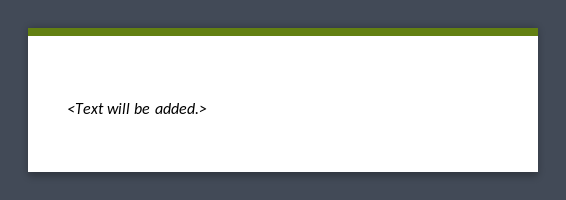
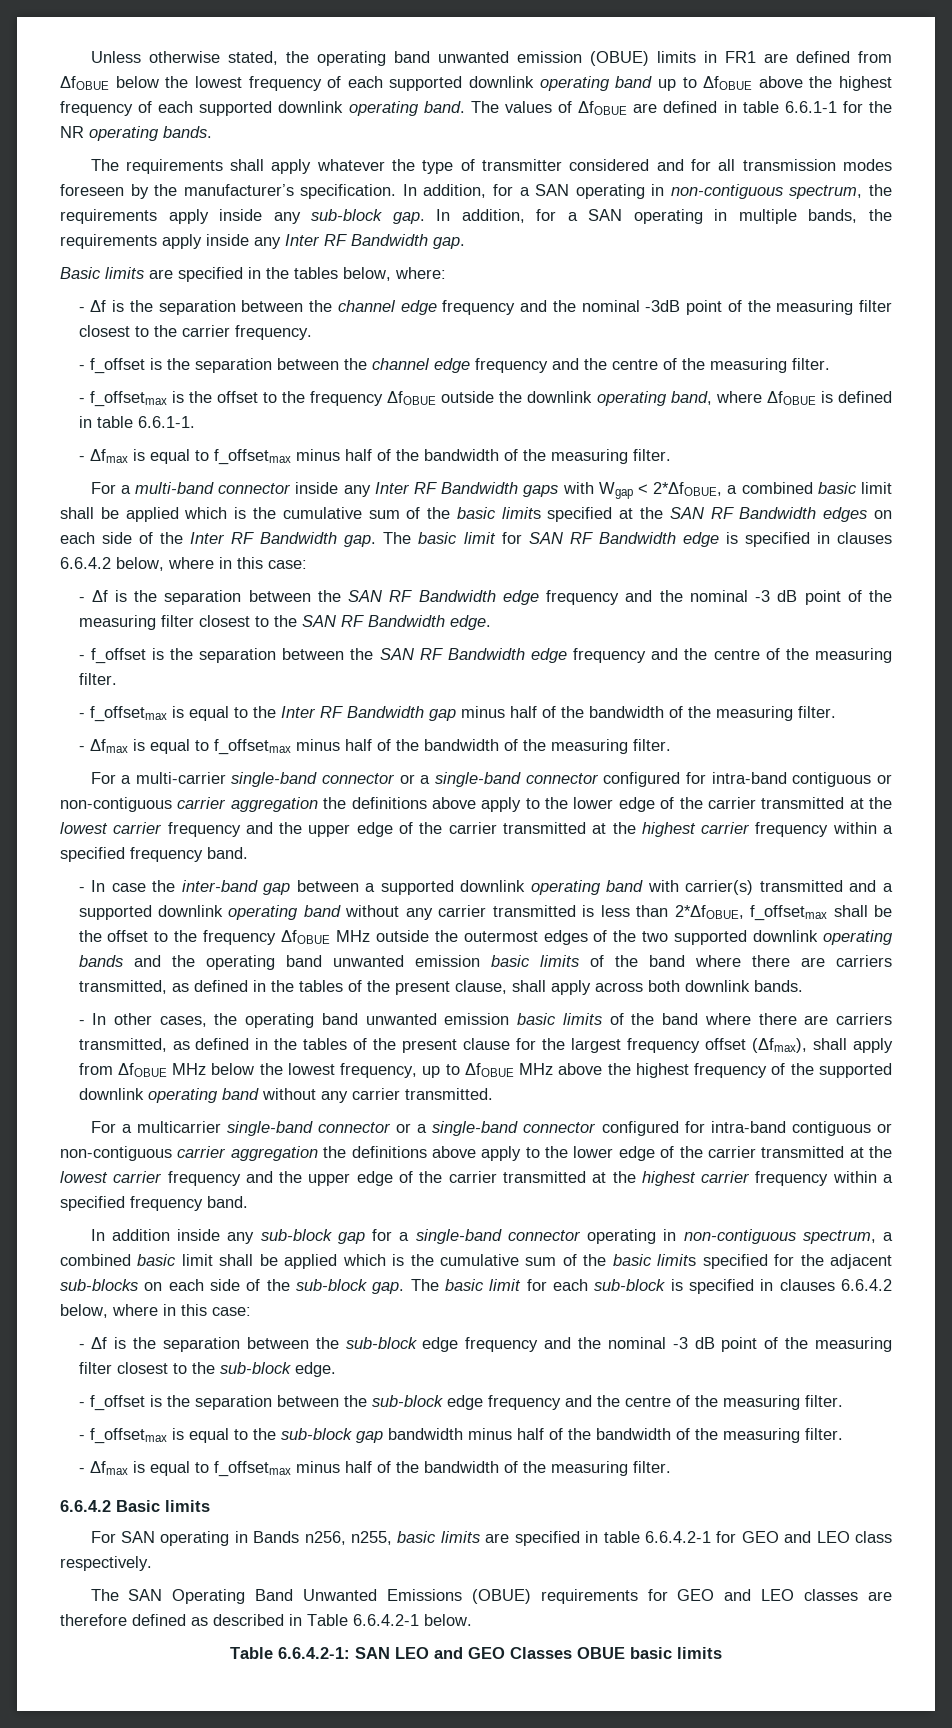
- <Text will be added.>
+ Unless otherwise stated, the operating band unwanted emission (OBUE) limits in FR1 are defined from ΔfOBUE below the lowest frequency of each supported downlink operating band up to ΔfOBUE above the highest frequency of each supported downlink operating band. The values of ΔfOBUE are defined in table 6.6.1-1 for the NR operating bands.
+ The requirements shall apply whatever the type of transmitter considered and for all transmission modes foreseen by the manufacturer’s specification. In addition, for a SAN operating in non-contiguous spectrum, the requirements apply inside any sub-block gap. In addition, for a SAN operating in multiple bands, the requirements apply inside any Inter RF Bandwidth gap.
+ Basic limits are specified in the tables below, where:
+ - Δf is the separation between the channel edge frequency and the nominal -3dB point of the measuring filter closest to the carrier frequency.
+ - f_offset is the separation between the channel edge frequency and the centre of the measuring filter.
+ - f_offsetmax is the offset to the frequency ΔfOBUE outside the downlink operating band, where ΔfOBUE is defined in table 6.6.1-1.
+ - Δfmax is equal to f_offsetmax minus half of the bandwidth of the measuring filter.
+ For a multi-band connector inside any Inter RF Bandwidth gaps with Wgap < 2*ΔfOBUE, a combined basic limit shall be applied which is the cumulative sum of the basic limits specified at the SAN RF Bandwidth edges on each side of the Inter RF Bandwidth gap. The basic limit for SAN RF Bandwidth edge is specified in clauses 6.6.4.2 below, where in this case:
+ - Δf is the separation between the SAN RF Bandwidth edge frequency and the nominal -3 dB point of the measuring filter closest to the SAN RF Bandwidth edge.
+ - f_offset is the separation between the SAN RF Bandwidth edge frequency and the centre of the measuring filter.
+ - f_offsetmax is equal to the Inter RF Bandwidth gap minus half of the bandwidth of the measuring filter.
+ - Δfmax is equal to f_offsetmax minus half of the bandwidth of the measuring filter.
+ For a multi-carrier single-band connector or a single-band connector configured for intra-band contiguous or non-contiguous carrier aggregation the definitions above apply to the lower edge of the carrier transmitted at the lowest carrier frequency and the upper edge of the carrier transmitted at the highest carrier frequency within a specified frequency band.
+ - In case the inter-band gap between a supported downlink operating band with carrier(s) transmitted and a supported downlink operating band without any carrier transmitted is less than 2*ΔfOBUE, f_offsetmax shall be the offset to the frequency ΔfOBUE MHz outside the outermost edges of the two supported downlink operating bands and the operating band unwanted emission basic limits of the band where there are carriers transmitted, as defined in the tables of the present clause, shall apply across both downlink bands.
+ - In other cases, the operating band unwanted emission basic limits of the band where there are carriers transmitted, as defined in the tables of the present clause for the largest frequency offset (Δfmax), shall apply from ΔfOBUE MHz below the lowest frequency, up to ΔfOBUE MHz above the highest frequency of the supported downlink operating band without any carrier transmitted.
+ For a multicarrier single-band connector or a single-band connector configured for intra-band contiguous or non-contiguous carrier aggregation the definitions above apply to the lower edge of the carrier transmitted at the lowest carrier frequency and the upper edge of the carrier transmitted at the highest carrier frequency within a specified frequency band.
+ In addition inside any sub-block gap for a single-band connector operating in non-contiguous spectrum, a combined basic limit shall be applied which is the cumulative sum of the basic limits specified for the adjacent sub-blocks on each side of the sub-block gap. The basic limit for each sub-block is specified in clauses 6.6.4.2 below, where in this case:
+ - Δf is the separation between the sub-block edge frequency and the nominal -3 dB point of the measuring filter closest to the sub-block edge.
+ - f_offset is the separation between the sub-block edge frequency and the centre of the measuring filter.
+ - f_offsetmax is equal to the sub-block gap bandwidth minus half of the bandwidth of the measuring filter.
+ - Δfmax is equal to f_offsetmax minus half of the bandwidth of the measuring filter.
+ 6.6.4.2 Basic limits
+ For SAN operating in Bands n256, n255, basic limits are specified in table 6.6.4.2-1 for GEO and LEO class respectively.
+ The SAN Operating Band Unwanted Emissions (OBUE) requirements for GEO and LEO classes are therefore defined as described in Table 6.6.4.2-1 below.
+ Table 6.6.4.2-1: SAN LEO and GEO Classes OBUE basic limits

